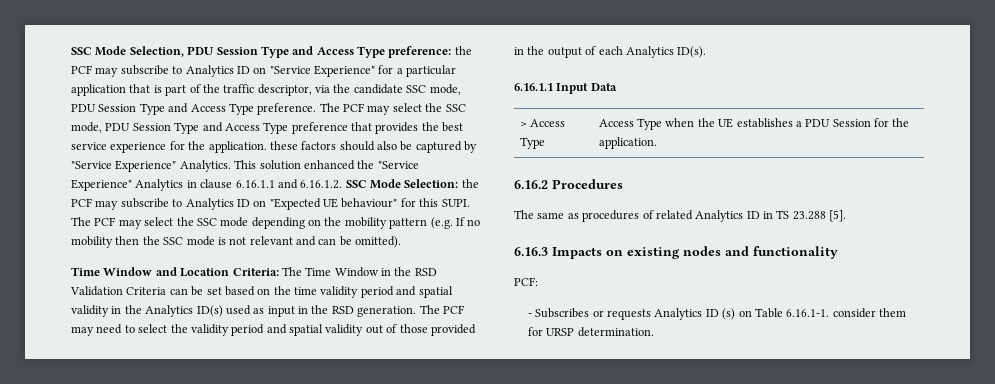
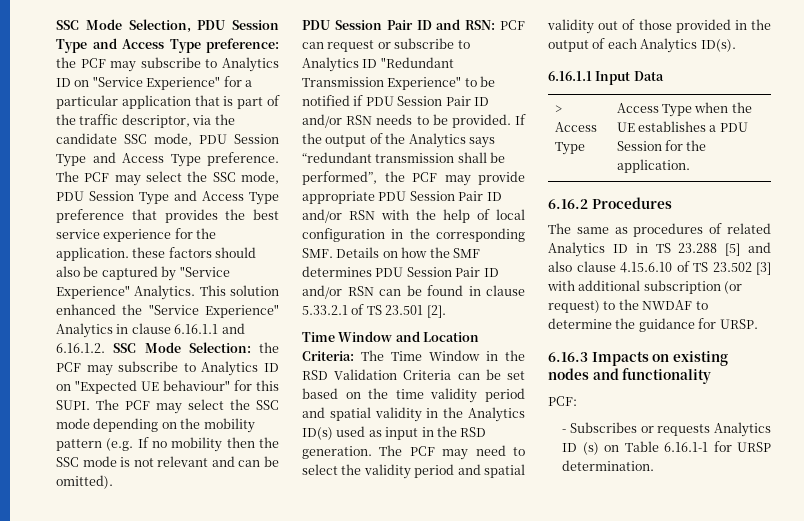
+ PDU Session Pair ID and RSN: PCF can request or subscribe to Analytics ID "Redundant Transmission Experience" to be notified if PDU Session Pair ID and/or RSN needs to be provided. If the output of the Analytics says “redundant transmission shall be performed”, the PCF may provide appropriate PDU Session Pair ID and/or RSN with the help of local configuration in the corresponding SMF. Details on how the SMF determines PDU Session Pair ID and/or RSN can be found in clause 5.33.2.1 of TS 23.501 [2].
- The same as procedures of related Analytics ID in TS 23.288 [5].
+ The same as procedures of related Analytics ID in TS 23.288 [5] and also clause 4.15.6.10 of TS 23.502 [3] with additional subscription (or request) to the NWDAF to determine the guidance for URSP.
- - Subscribes or requests Analytics ID (s) on Table 6.16.1-1. consider them for URSP determination.
+ - Subscribes or requests Analytics ID (s) on Table 6.16.1-1 for URSP determination.

